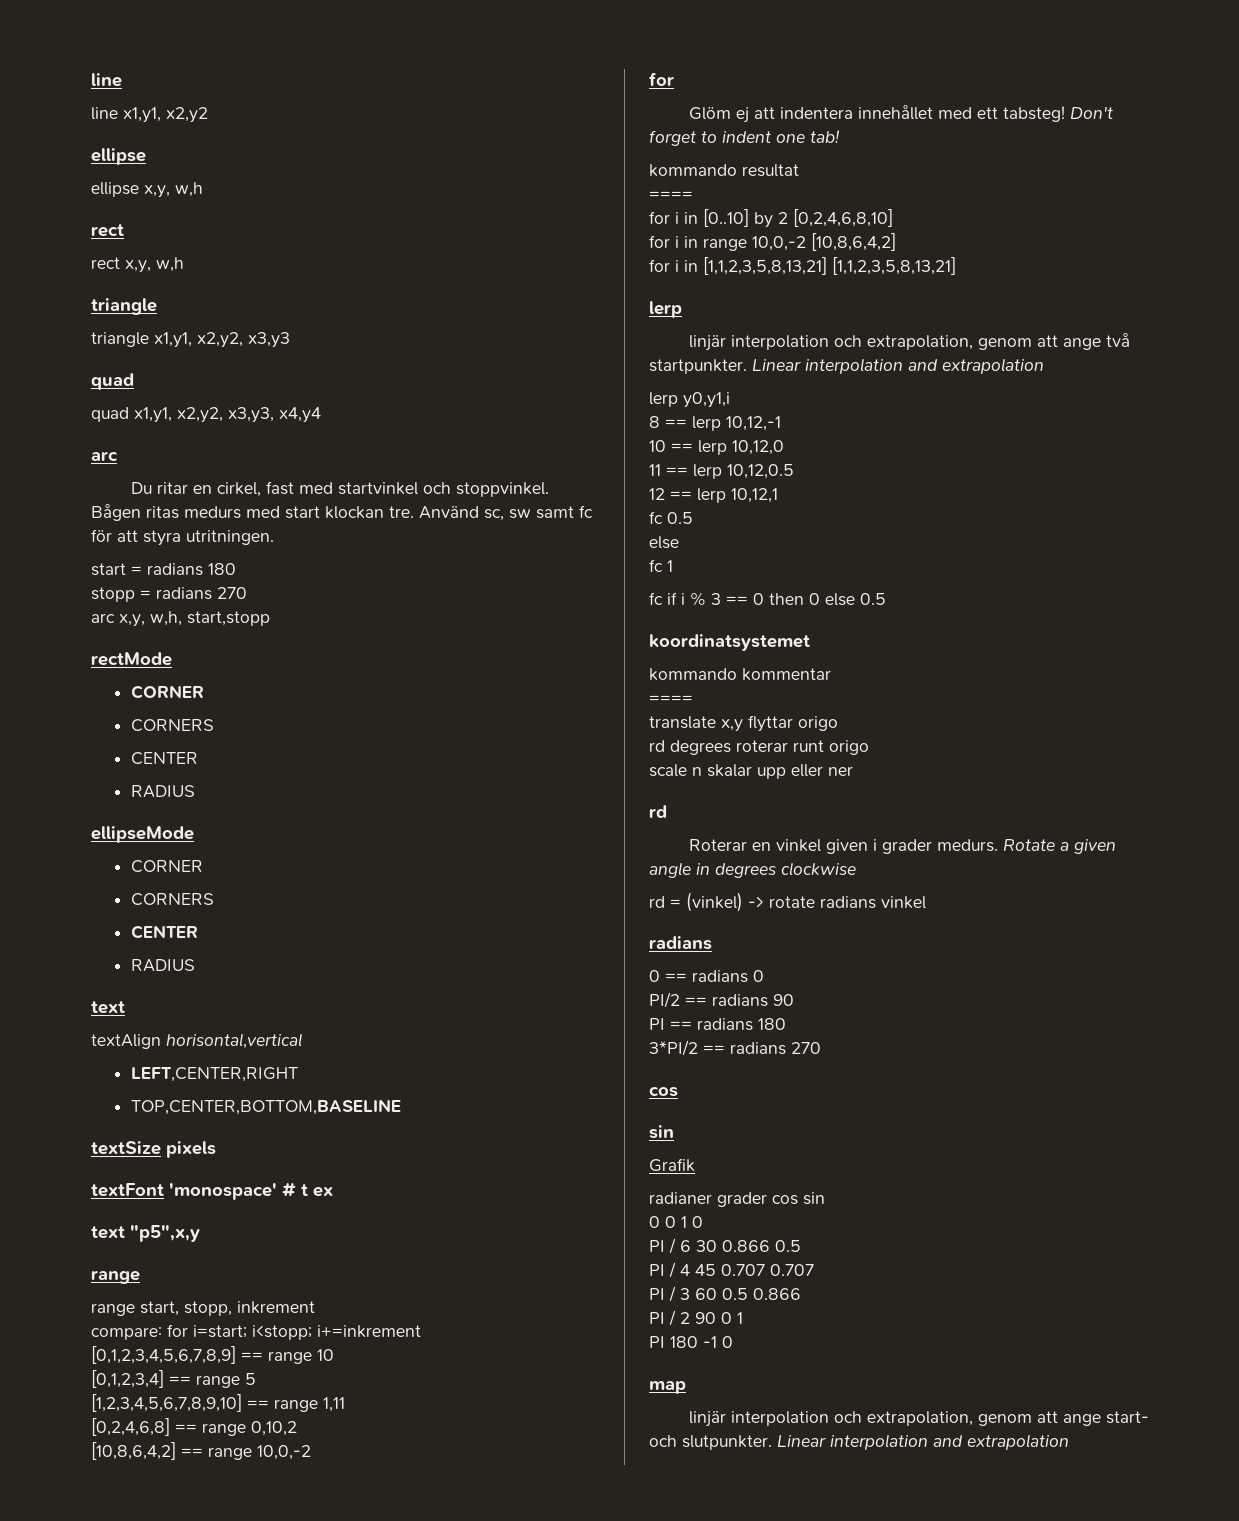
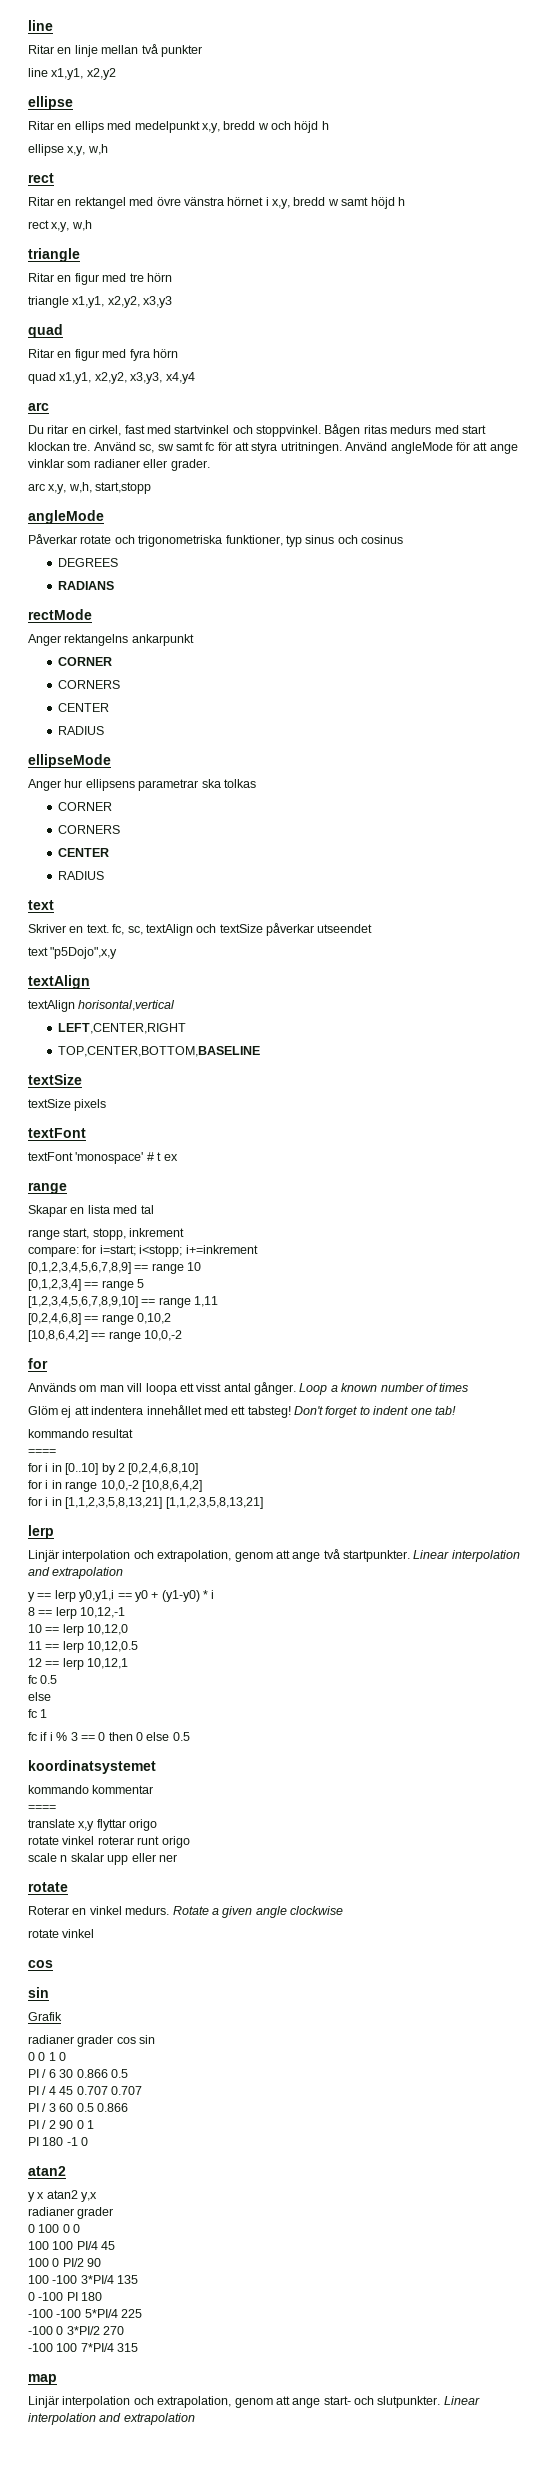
+ Ritar en linje mellan två punkter
  line x1,y1, x2,y2
  ellipse
+ Ritar en ellips med medelpunkt x,y, bredd w och höjd h
  ellipse x,y, w,h
  rect
+ Ritar en rektangel med övre vänstra hörnet i x,y, bredd w samt höjd h
  rect x,y, w,h
  triangle
+ Ritar en figur med tre hörn
+ Ritar en figur med fyra hörn
- Använd sc, sw samt fc för att styra utritningen.
- start = radians 180
- stopp = radians 270
+ Använd sc, sw samt fc för att styra utritningen. Använd angleMode för att ange vinklar som radianer eller grader.
  arc x,y, w,h, start,stopp
+ angleMode
+ Påverkar rotate och trigonometriska funktioner, typ sinus och cosinus
+ DEGREES
+ RADIANS
  rectMode
+ Anger rektangelns ankarpunkt
+ Anger hur ellipsens parametrar ska tolkas
+ Skriver en text. fc, sc, textAlign och textSize påverkar utseendet
+ text "p5Dojo",x,y
+ textAlign
  TOP,CENTER,BOTTOM,BASELINE
+ textSize
  textSize pixels
+ textFont
  textFont 'monospace' # t ex
- text "p5",x,y
  range
+ Skapar en lista med tal
+ Används om man vill loopa ett visst antal gånger. Loop a known number of times
- linjär interpolation och extrapolation, genom att ange två startpunkter.
+ Linjär interpolation och extrapolation, genom att ange två startpunkter.
- lerp y0,y1,i
+ y == lerp y0,y1,i == y0 + (y1-y0) * i
- rd degrees roterar runt origo
+ rotate vinkel roterar runt origo
  scale n skalar upp eller ner
- rd
+ rotate
- Roterar en vinkel given i grader medurs.
+ Roterar en vinkel medurs.
- Rotate a given angle in degrees clockwise
- rd = (vinkel) -> rotate radians vinkel
- radians
- 0 == radians 0
- PI/2 == radians 90
- PI == radians 180
- 3*PI/2 == radians 270
+ Rotate a given angle clockwise
+ rotate vinkel
  PI 180 -1 0
+ atan2
+ y x atan2 y,x
+ radianer grader
+ 0 100 0 0
+ 100 100 PI/4 45
+ 100 0 PI/2 90
+ 100 -100 3*PI/4 135
+ 0 -100 PI 180
+ -100 -100 5*PI/4 225
+ -100 0 3*PI/2 270
+ -100 100 7*PI/4 315
- linjär interpolation och extrapolation, genom att ange start- och slutpunkter.
+ Linjär interpolation och extrapolation, genom att ange start- och slutpunkter.

